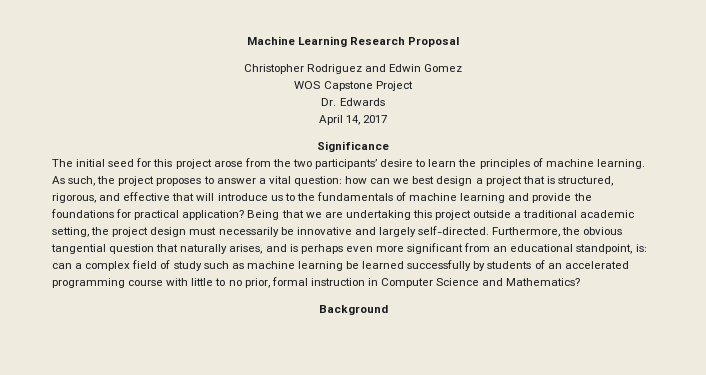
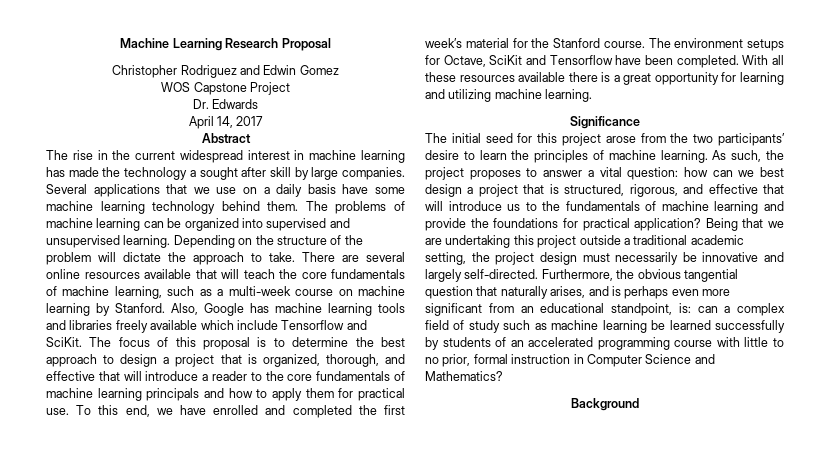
+ Abstract
+ The rise in the current widespread interest in machine learning has made the technology a sought after skill by large companies. Several applications that we use on a daily basis have some machine learning technology behind them. The problems of machine learning can be organized into supervised and unsupervised learning. Depending on the structure of the problem will dictate the approach to take. There are several online resources available that will teach the core fundamentals of machine learning, such as a multi-week course on machine learning by Stanford. Also, Google has machine learning tools and libraries freely available which include Tensorflow and SciKit. The focus of this proposal is to determine the best approach to design a project that is organized, thorough, and effective that will introduce a reader to the core fundamentals of machine learning principals and how to apply them for practical use. To this end, we have enrolled and completed the first week’s material for the Stanford course. The environment setups for Octave, SciKit and Tensorflow have been completed. With all these resources available there is a great opportunity for learning and utilizing machine learning.

